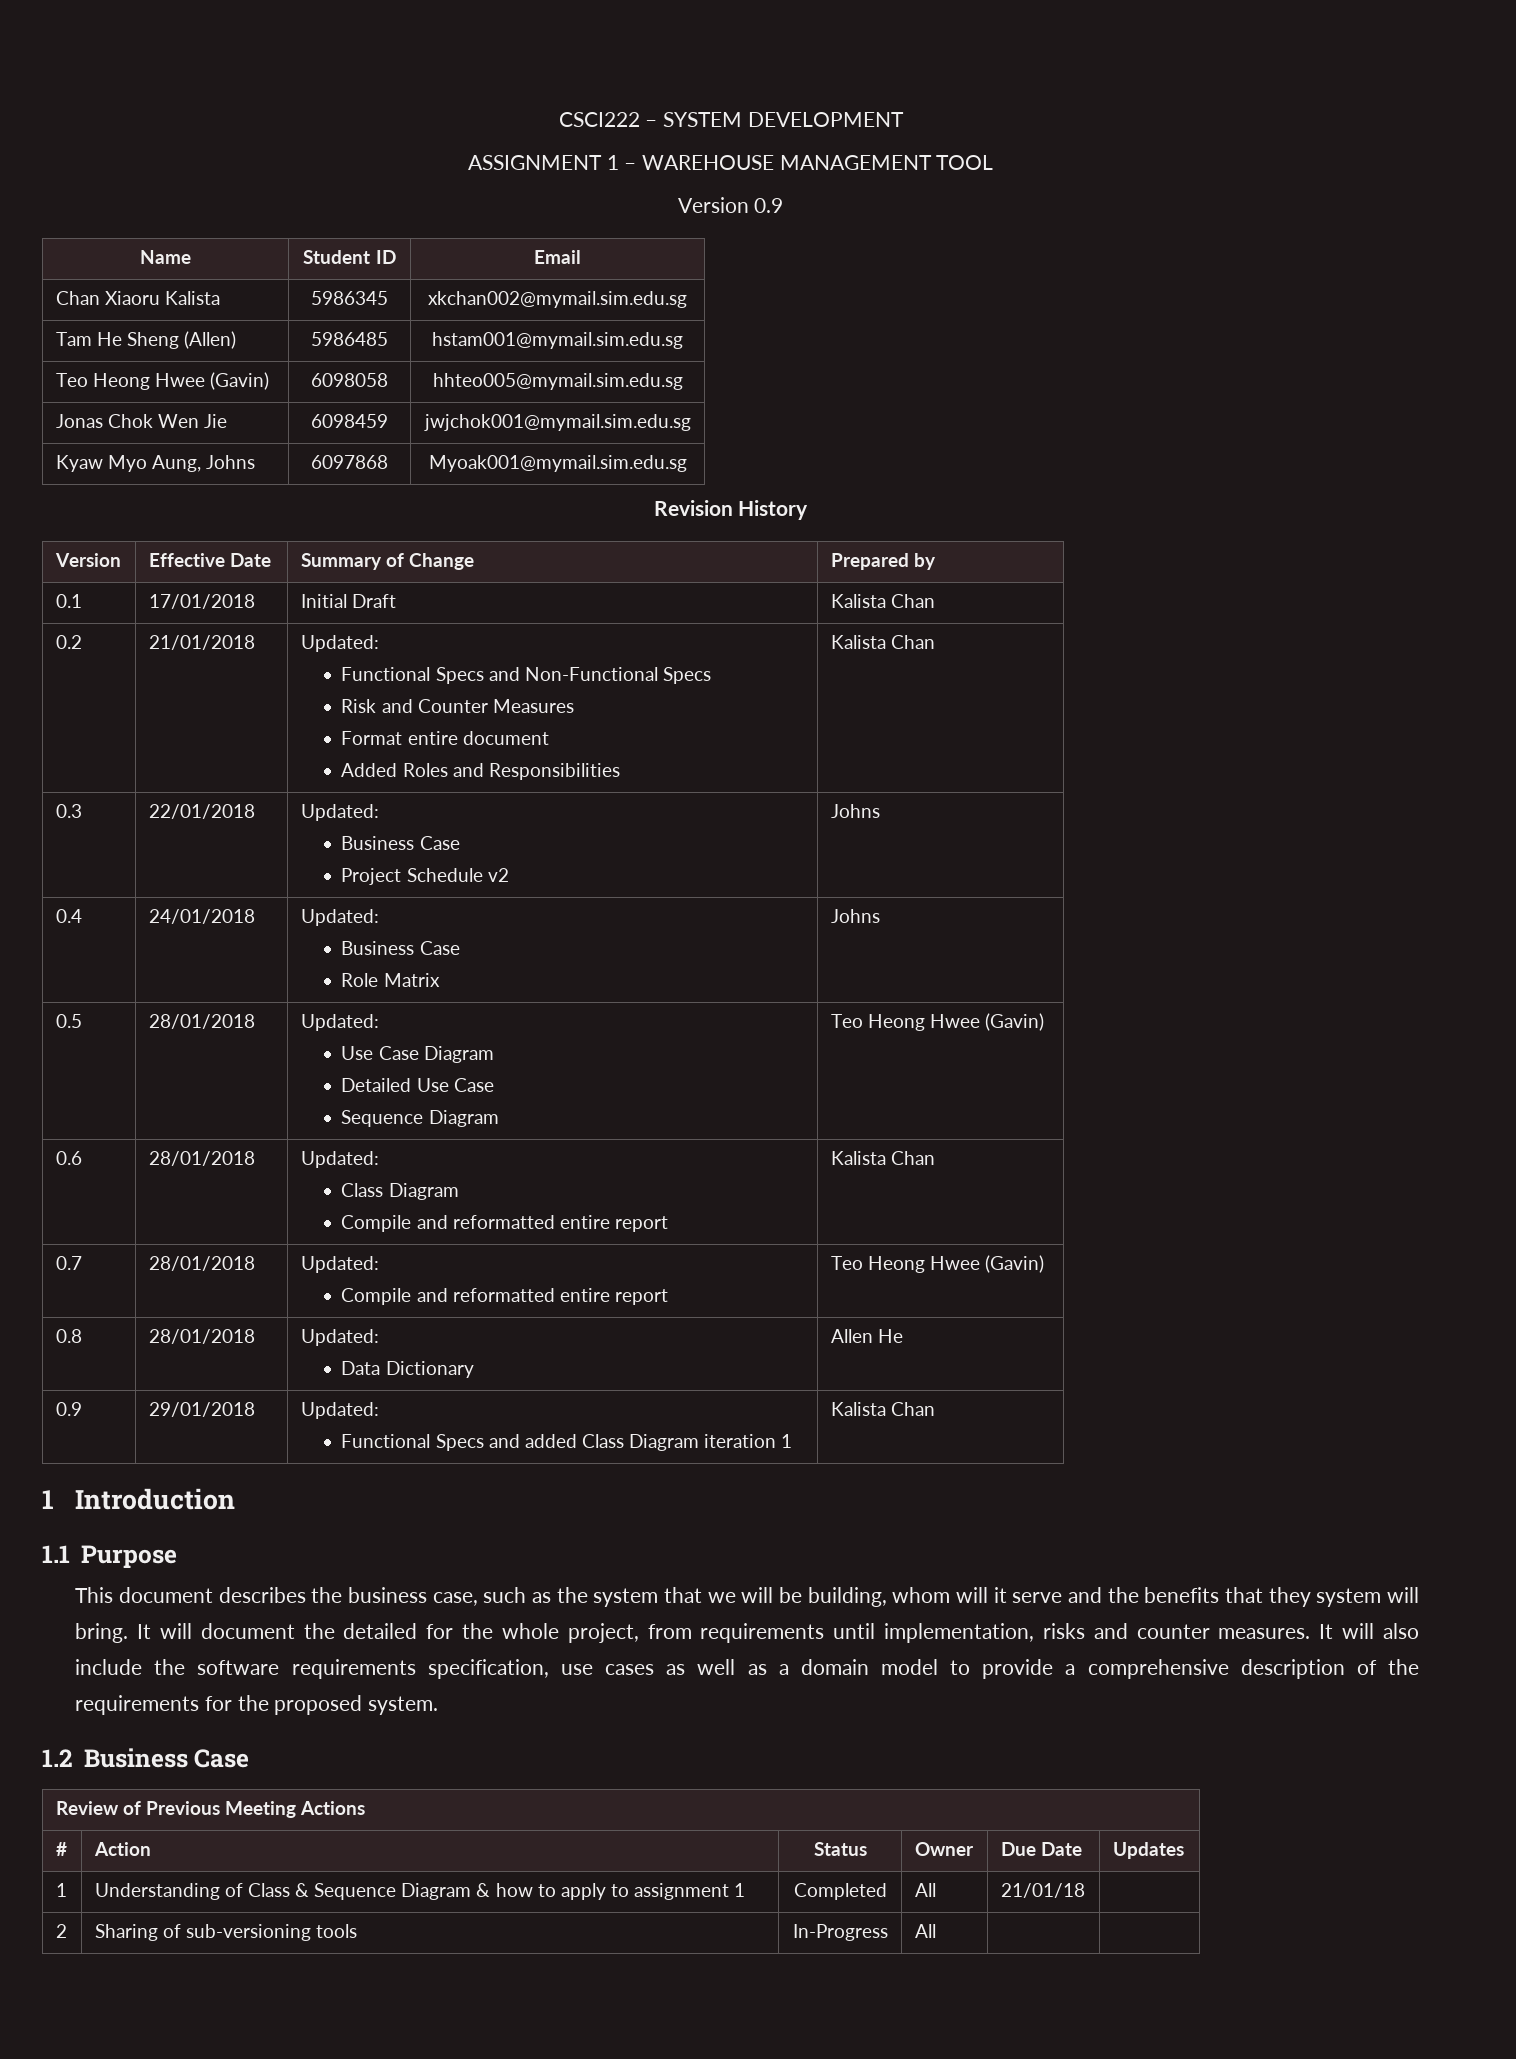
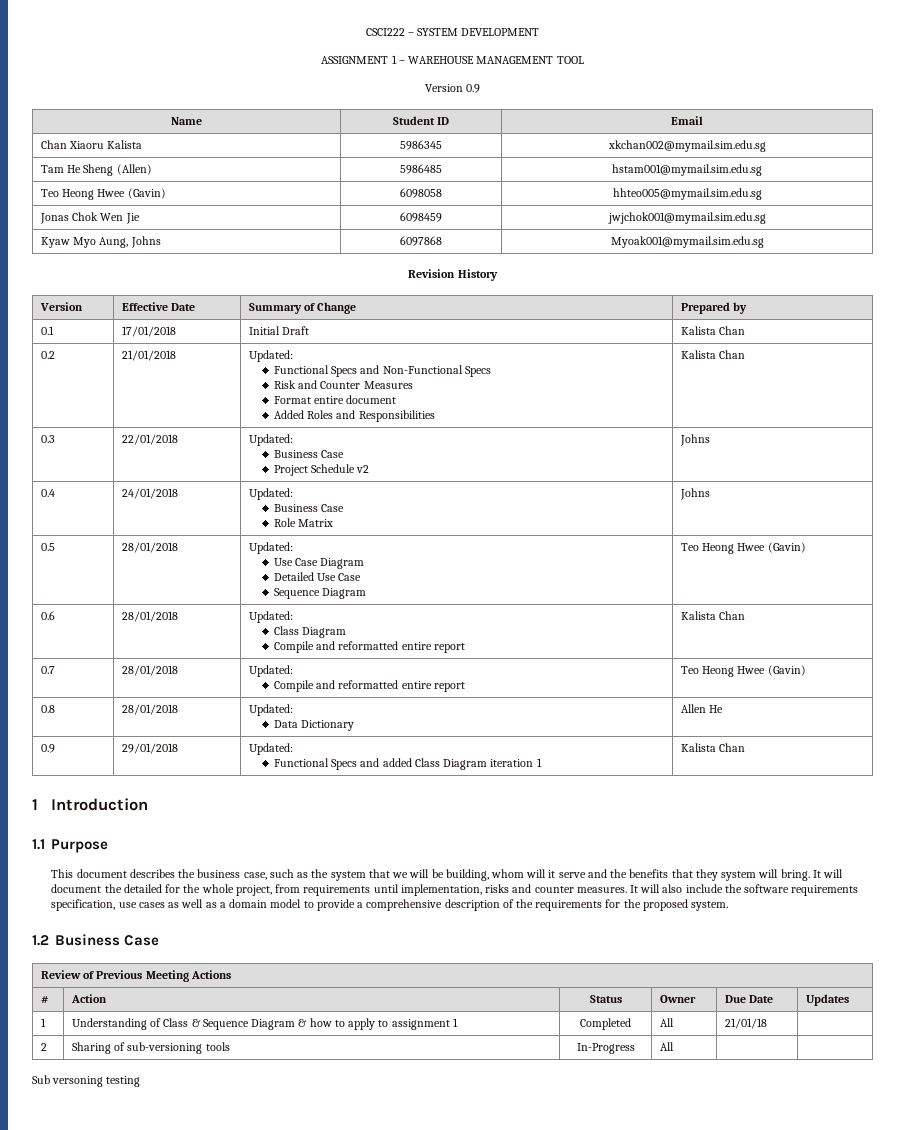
+ Sub versoning testing

